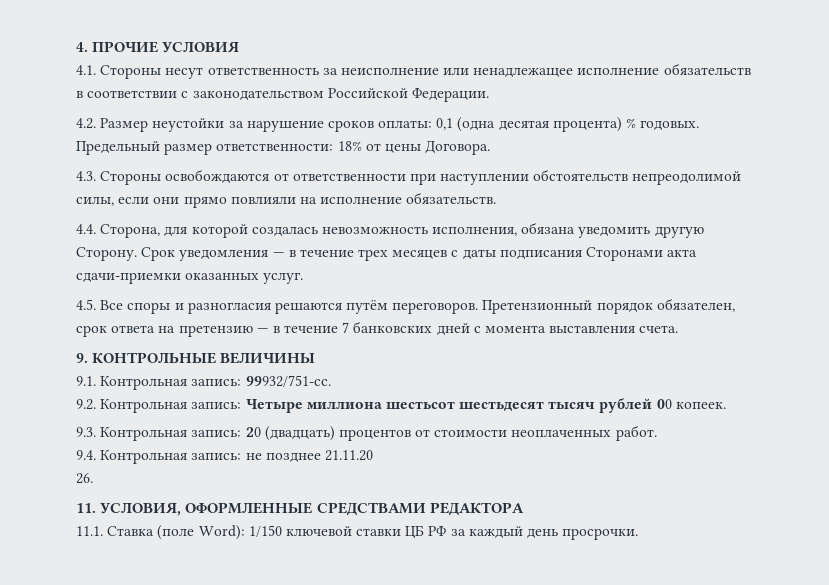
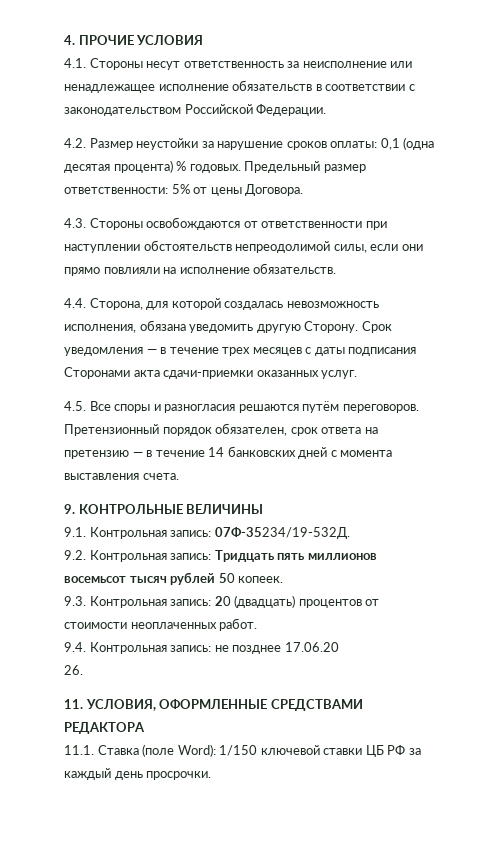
- Предельный размер ответственности: 18% от цены Договора.
+ Предельный размер ответственности: 5% от цены Договора.
- Претензионный порядок обязателен, срок ответа на претензию — в течение 7 банковских дней с момента выставления счета.
+ Претензионный порядок обязателен, срок ответа на претензию — в течение 14 банковских дней с момента выставления счета.
- 9.1. Контрольная запись: 99932/751-сс.
+ 9.1. Контрольная запись: 07Ф-35234/19-532Д.
- 9.2. Контрольная запись: Четыре миллиона шестьсот шестьдесят тысяч рублей 00 копеек.
+ 9.2. Контрольная запись: Тридцать пять миллионов восемьсот тысяч рублей 50 копеек.
- 9.4. Контрольная запись: не позднее 21.11.20
+ 9.4. Контрольная запись: не позднее 17.06.20

